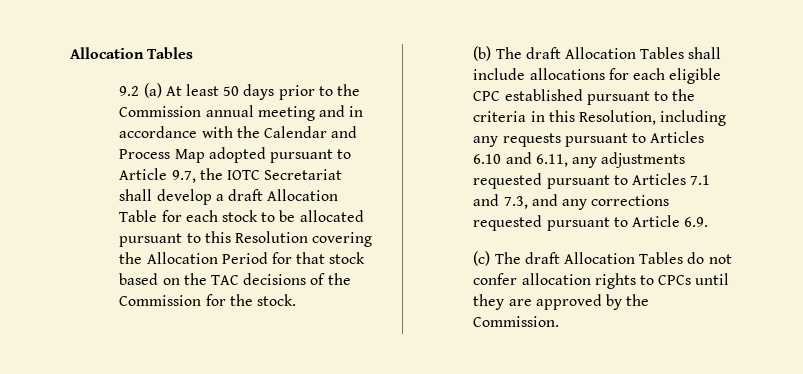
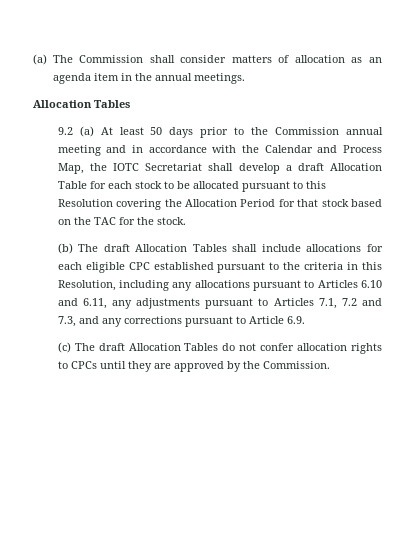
+ (a) The Commission shall consider matters of allocation as an agenda item in the annual meetings.
- 9.2 (a) At least 50 days prior to the Commission annual meeting and in accordance with the Calendar and Process Map adopted pursuant to Article 9.7, the IOTC Secretariat shall develop a draft Allocation Table for each stock to be allocated pursuant to this Resolution covering the Allocation Period for that stock based on the TAC decisions of the Commission for the stock.
+ 9.2 (a) At least 50 days prior to the Commission annual meeting and in accordance with the Calendar and Process Map, the IOTC Secretariat shall develop a draft Allocation Table for each stock to be allocated pursuant to this Resolution covering the Allocation Period for that stock based on the TAC for the stock.
- (b) The draft Allocation Tables shall include allocations for each eligible CPC established pursuant to the criteria in this Resolution, including any requests pursuant to Articles 6.10 and 6.11, any adjustments requested pursuant to Articles 7.1 and 7.3, and any corrections requested pursuant to Article 6.9.
+ (b) The draft Allocation Tables shall include allocations for each eligible CPC established pursuant to the criteria in this Resolution, including any allocations pursuant to Articles 6.10 and 6.11, any adjustments pursuant to Articles 7.1, 7.2 and 7.3, and any corrections pursuant to Article 6.9.

